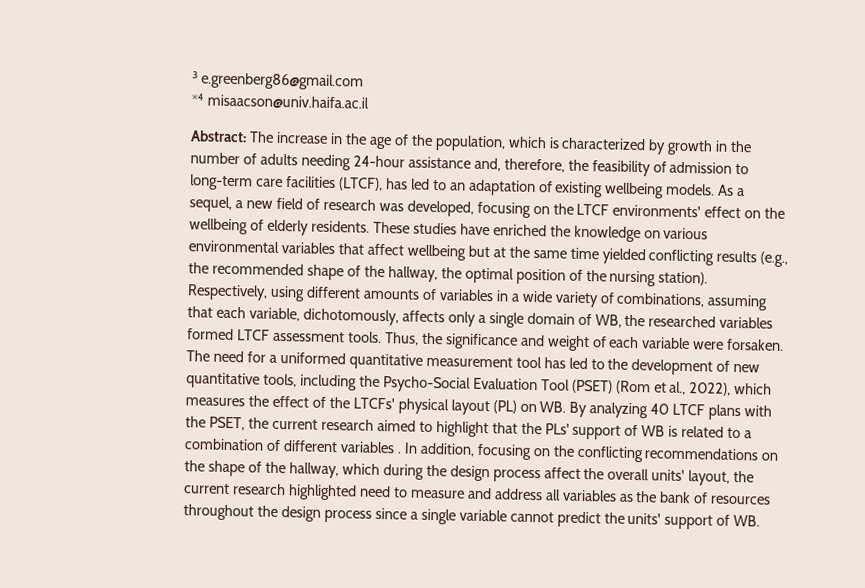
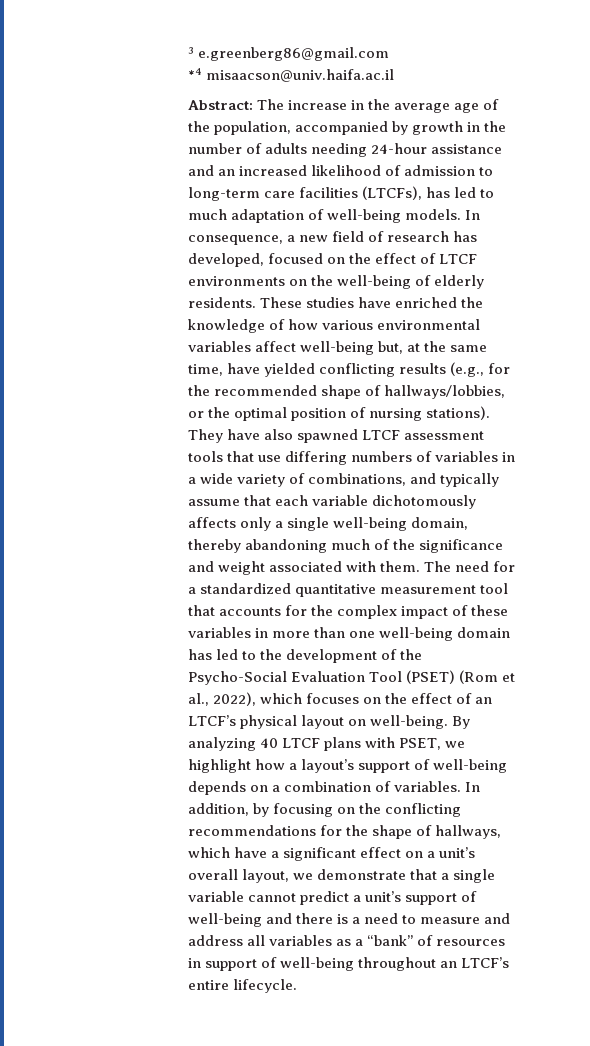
- Abstract: The increase in the age of the population, which is characterized by growth in the number of adults needing 24-hour assistance and, therefore, the feasibility of admission to long-term care facilities (LTCF), has led to an adaptation of existing wellbeing models. As a sequel, a new field of research was developed, focusing on the LTCF environments' effect on the wellbeing of elderly residents.
+ Abstract: The increase in the average age of the population, accompanied by growth in the number of adults needing 24-hour assistance and an increased likelihood of admission to long-term care facilities (LTCFs), has led to much adaptation of well-being models. In consequence, a new field of research has developed, focused on the effect of LTCF environments on the well-being of elderly residents.
- These studies have enriched the knowledge on various environmental variables that affect wellbeing but at the same time yielded conflicting results (e.g., the recommended shape of the hallway, the optimal position of the nursing station). Respectively, using different amounts of variables in a wide variety of combinations, assuming that each variable, dichotomously, affects only a single domain of WB, the researched variables formed LTCF assessment tools. Thus, the significance and weight of each variable were forsaken.
+ These studies have enriched the knowledge of how various environmental variables affect well-being but, at the same time, have yielded conflicting results (e.g., for the recommended shape of hallways/lobbies, or the optimal position of nursing stations). They have also spawned LTCF assessment tools that use differing numbers of variables in a wide variety of combinations, and typically assume that each variable dichotomously affects only a single well-being domain, thereby abandoning much of the significance and weight associated with them.
- The need for a uniformed quantitative measurement tool has led to the development of new quantitative tools, including the Psycho-Social Evaluation Tool (PSET) (Rom et al., 2022), which measures the effect of the LTCFs' physical layout (PL) on WB. By analyzing 40 LTCF plans with the PSET, the current research aimed to highlight that the PLs' support of WB is related to a combination of different variables .
+ The need for a standardized quantitative measurement tool that accounts for the complex impact of these variables in more than one well-being domain has led to the development of the Psycho-Social Evaluation Tool (PSET) (Rom et al., 2022), which focuses on the effect of an LTCF’s physical layout on well-being. By analyzing 40 LTCF plans with PSET, we highlight how a layout’s support of well-being depends on a combination of variables.
- In addition, focusing on the conflicting recommendations on the shape of the hallway, which during the design process affect the overall units' layout, the current research highlighted need to measure and address all variables as the bank of resources throughout the design process since a single variable cannot predict the units' support of WB.
+ In addition, by focusing on the conflicting recommendations for the shape of hallways, which have a significant effect on a unit’s overall layout, we demonstrate that a single variable cannot predict a unit’s support of well-being and there is a need to measure and address all variables as a “bank” of resources in support of well-being throughout an LTCF’s entire lifecycle.

